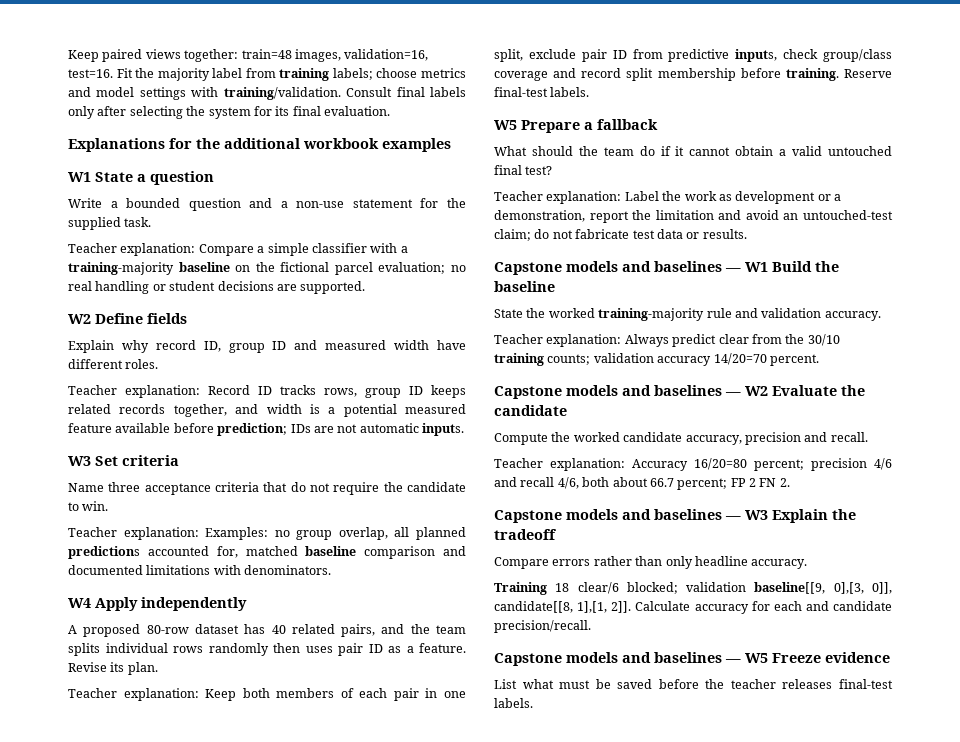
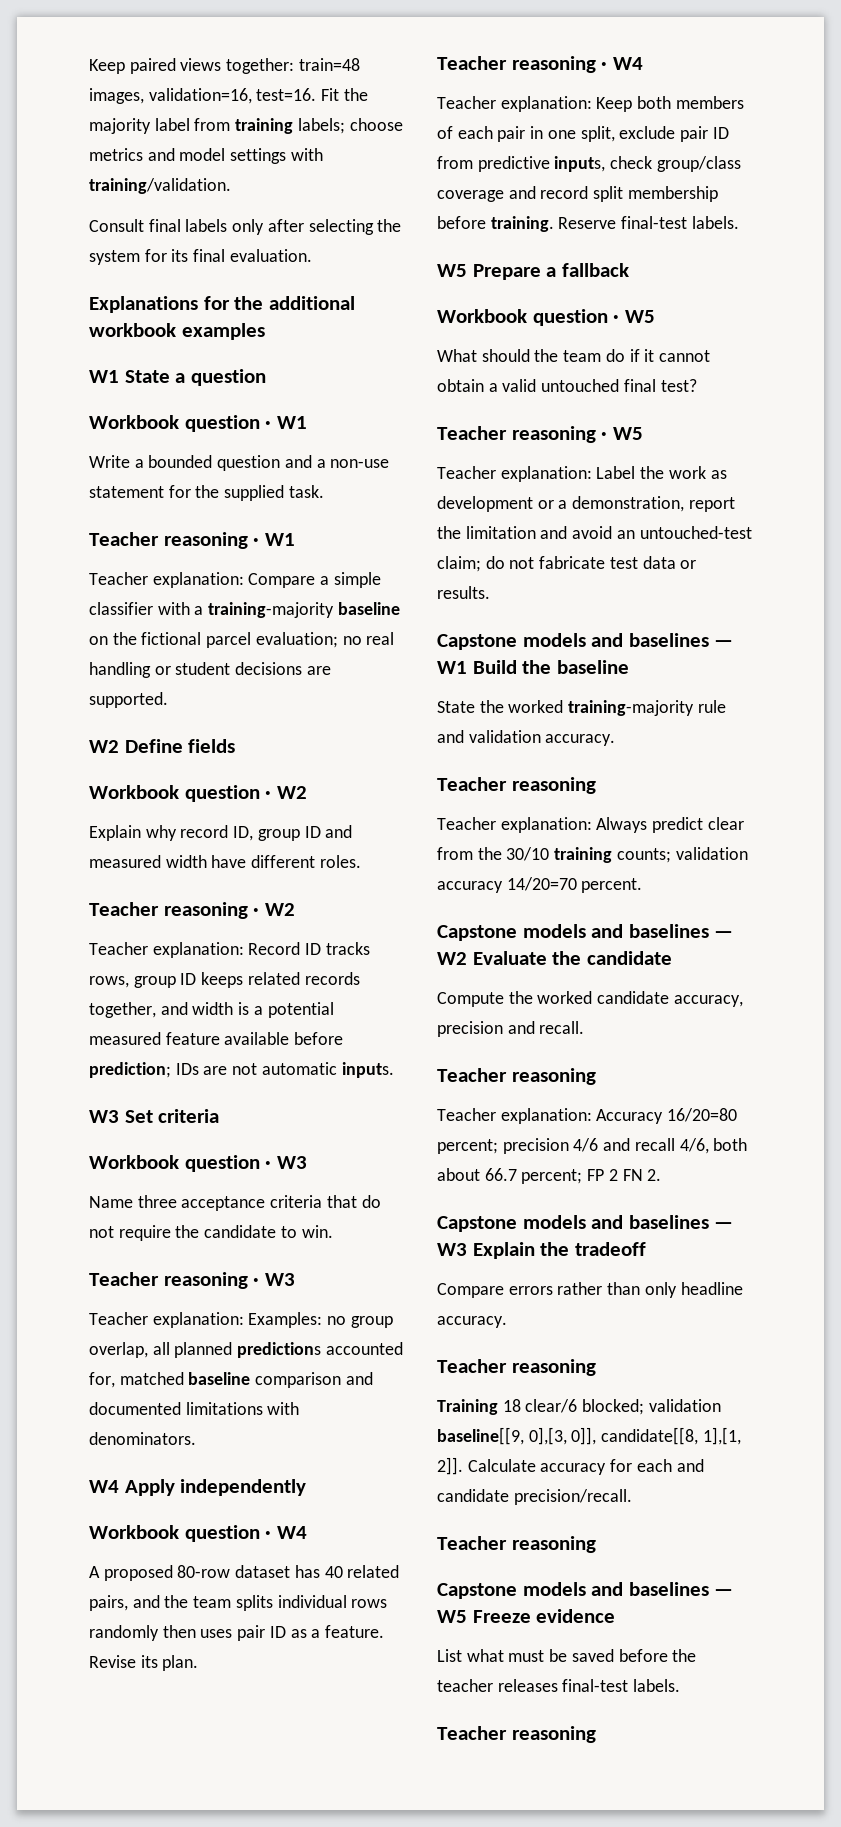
- Fit the majority label from training labels; choose metrics and model settings with training/validation. Consult final labels only after selecting the system for its final evaluation.
+ Fit the majority label from training labels; choose metrics and model settings with training/validation.
+ Consult final labels only after selecting the system for its final evaluation.
+ Workbook question · W1
+ Teacher reasoning · W1
+ Workbook question · W2
+ Teacher reasoning · W2
+ Workbook question · W3
+ Teacher reasoning · W3
+ Workbook question · W4
+ Teacher reasoning · W4
+ Workbook question · W5
+ Teacher reasoning · W5
  State the worked training-majority rule and validation accuracy.
+ Teacher reasoning
  Compute the worked candidate accuracy, precision and recall.
+ Teacher reasoning
  Compare errors rather than only headline accuracy.
+ Teacher reasoning
  Calculate accuracy for each and candidate precision/recall.
+ Teacher reasoning
  List what must be saved before the teacher releases final-test labels.
+ Teacher reasoning

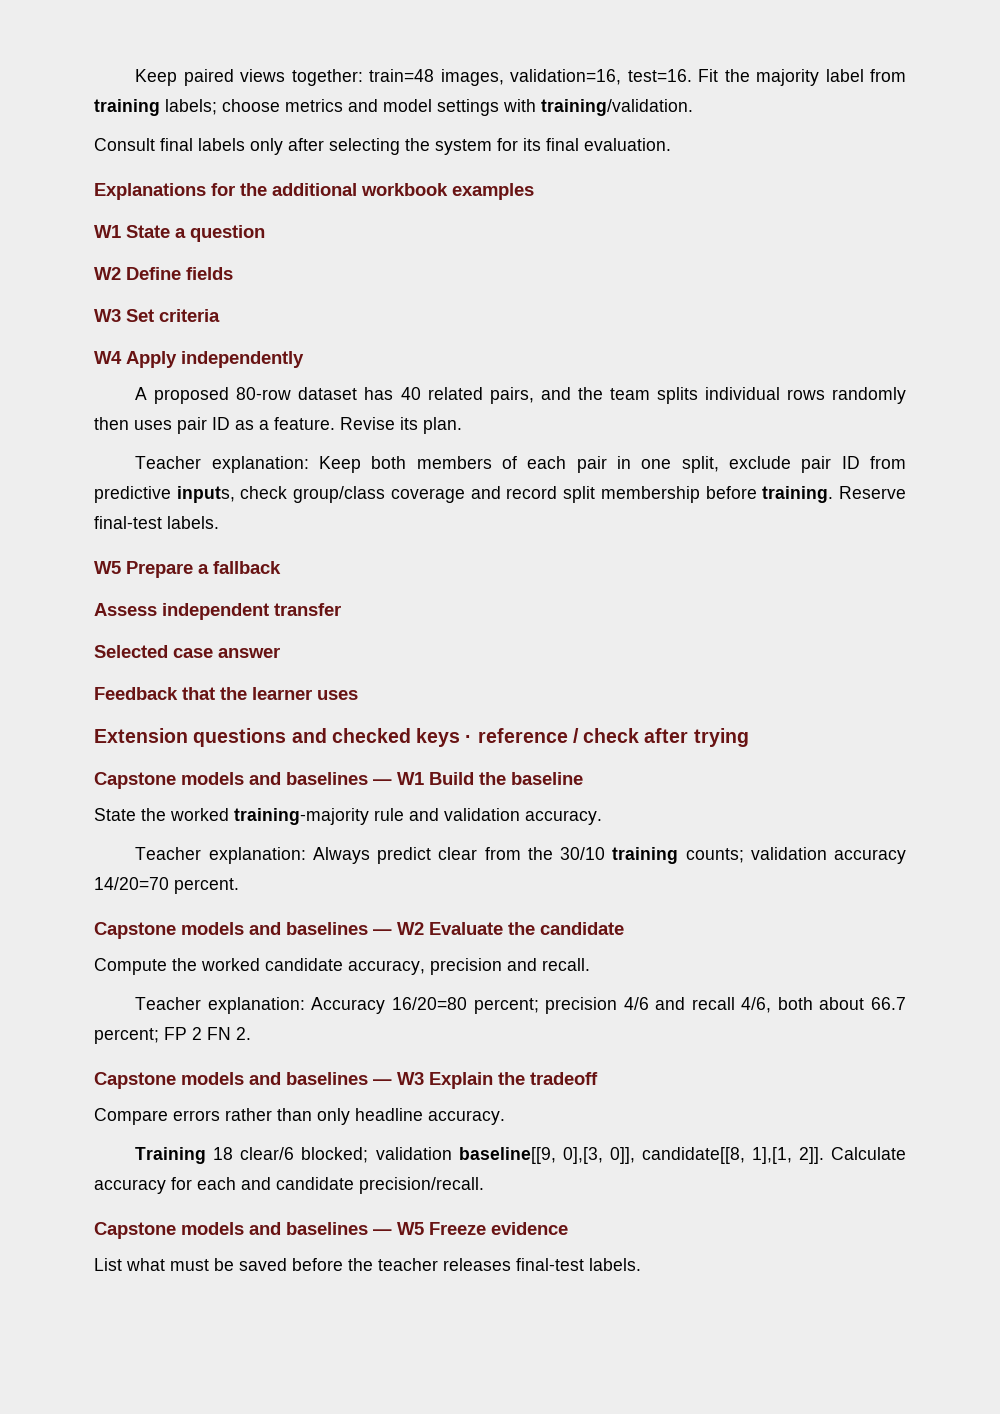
- Workbook question · W1
- Write a bounded question and a non-use statement for the supplied task.
- Teacher reasoning · W1
- Teacher explanation: Compare a simple classifier with a training-majority baseline on the fictional parcel evaluation; no real handling or student decisions are supported.
  W2 Define fields
- Workbook question · W2
- Explain why record ID, group ID and measured width have different roles.
- Teacher reasoning · W2
- Teacher explanation: Record ID tracks rows, group ID keeps related records together, and width is a potential measured feature available before prediction; IDs are not automatic inputs.
  W3 Set criteria
- Workbook question · W3
- Name three acceptance criteria that do not require the candidate to win.
- Teacher reasoning · W3
- Teacher explanation: Examples: no group overlap, all planned predictions accounted for, matched baseline comparison and documented limitations with denominators.
- Workbook question · W4
- Teacher reasoning · W4
- Workbook question · W5
- What should the team do if it cannot obtain a valid untouched final test?
- Teacher reasoning · W5
- Teacher explanation: Label the work as development or a demonstration, report the limitation and avoid an untouched-test claim; do not fabricate test data or results.
+ Assess independent transfer
+ Selected case answer
+ Feedback that the learner uses
+ Extension questions and checked keys · reference / check after trying
  State the worked training-majority rule and validation accuracy.
- Teacher reasoning
  Compute the worked candidate accuracy, precision and recall.
- Teacher reasoning
  Compare errors rather than only headline accuracy.
- Teacher reasoning
  Calculate accuracy for each and candidate precision/recall.
- Teacher reasoning
  List what must be saved before the teacher releases final-test labels.
- Teacher reasoning

